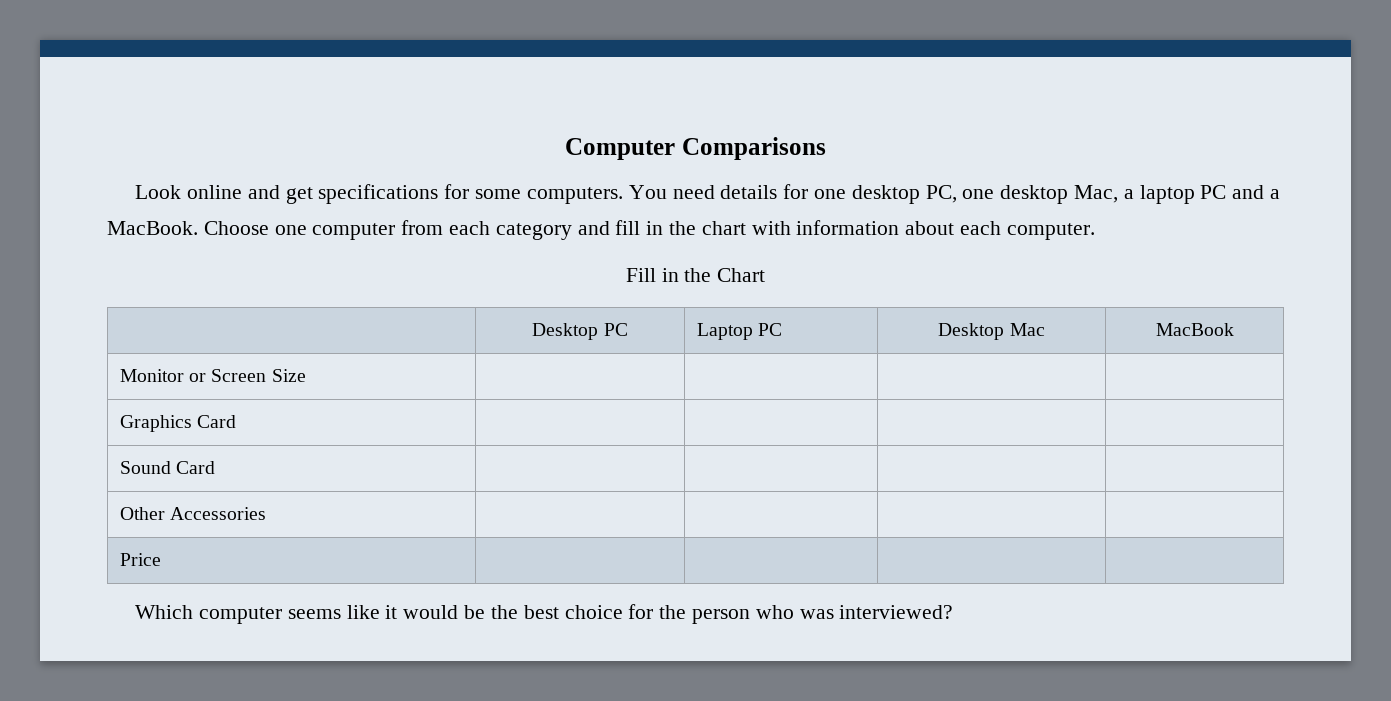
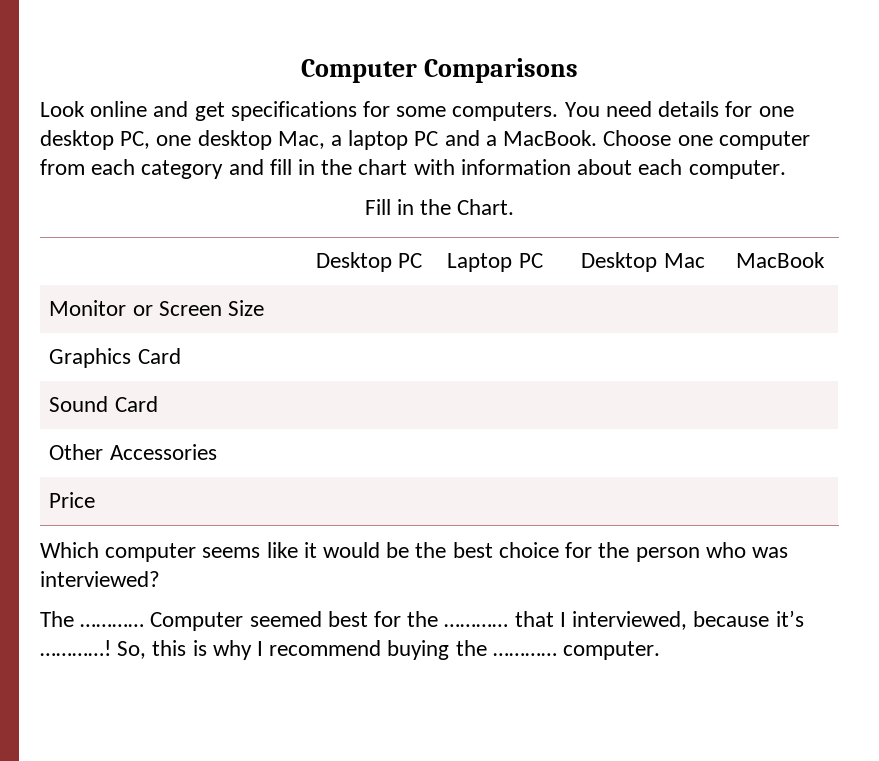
- Fill in the Chart
+ Fill in the Chart.
+ The ………… Computer seemed best for the ………… that I interviewed, because it’s …………! So, this is why I recommend buying the ………… computer.

